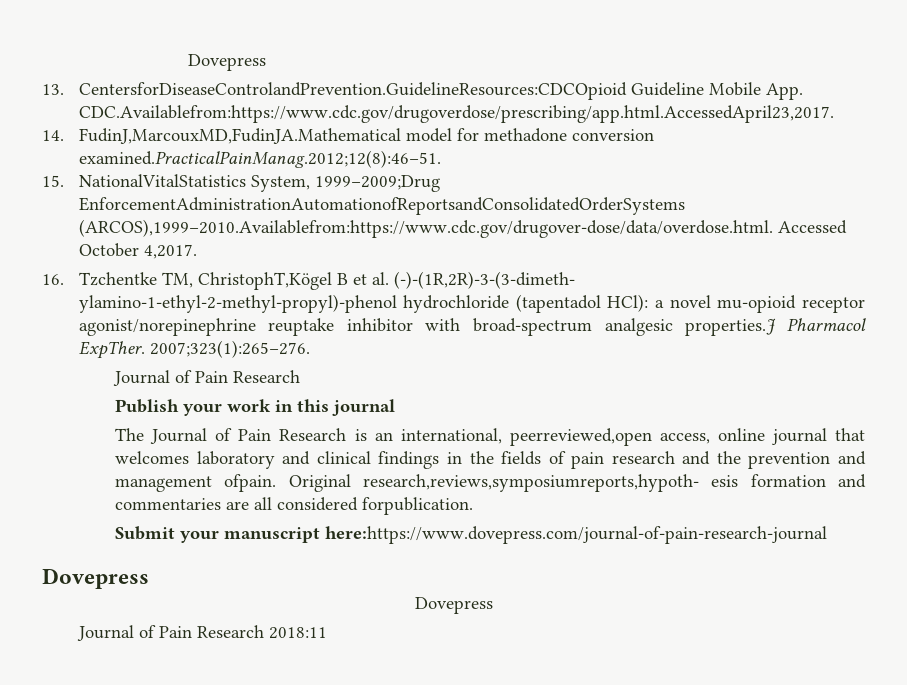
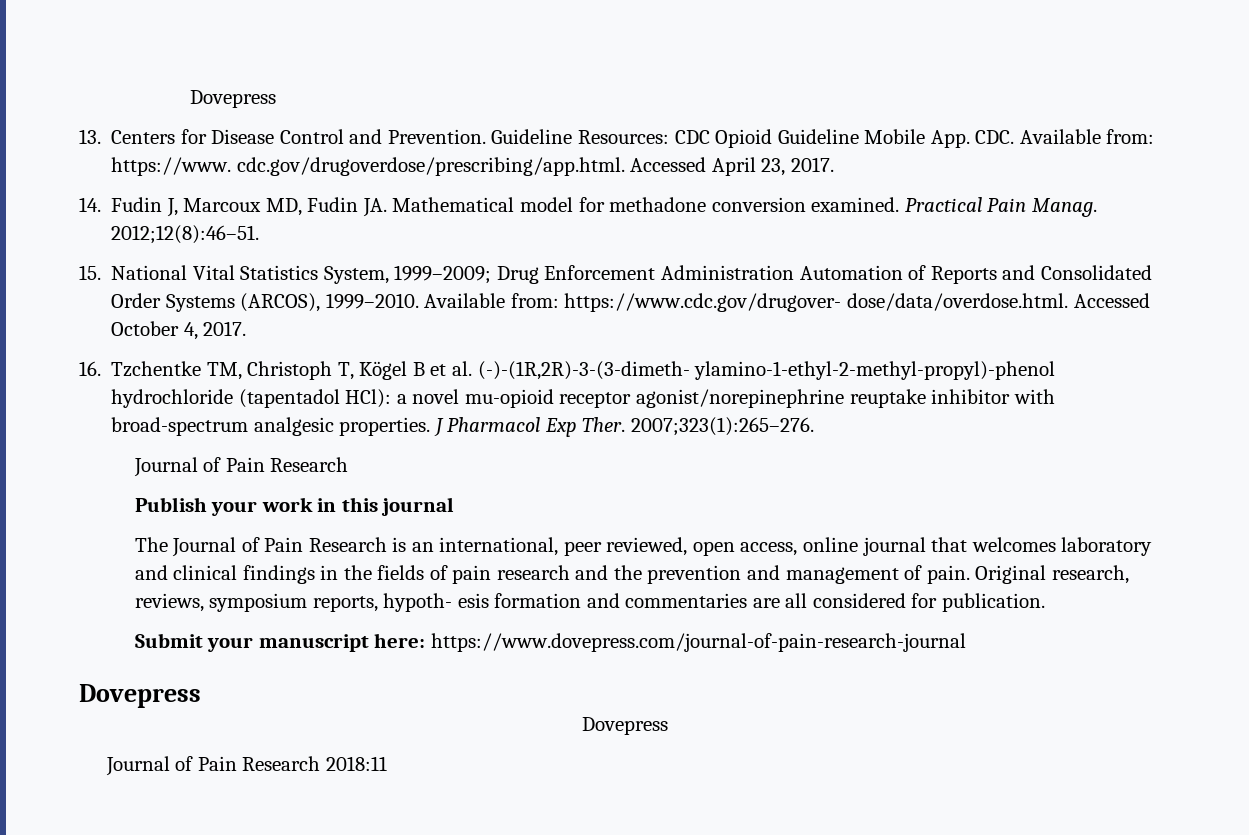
- 13. CentersforDiseaseControlandPrevention.GuidelineResources:CDCOpioid Guideline Mobile App. CDC.Availablefrom:https://www.cdc.gov/drugoverdose/prescribing/app.html.AccessedApril23,2017.
- 14. FudinJ,MarcouxMD,FudinJA.Mathematical model for methadone conversion examined.PracticalPainManag.2012;12(8):46–51.
- 15. NationalVitalStatistics System, 1999–2009;Drug EnforcementAdministrationAutomationofReportsandConsolidatedOrderSystems (ARCOS),1999–2010.Availablefrom:https://www.cdc.gov/drugover-dose/data/overdose.html. Accessed October 4,2017.
+ 13. Centers for Disease Control and Prevention. Guideline Resources: CDC Opioid Guideline Mobile App. CDC. Available from: https://www. cdc.gov/drugoverdose/prescribing/app.html. Accessed April 23, 2017.
+ 14. Fudin J, Marcoux MD, Fudin JA. Mathematical model for methadone conversion examined. Practical Pain Manag. 2012;12(8):46–51.
+ 15. National Vital Statistics System, 1999–2009; Drug Enforcement Administration Automation of Reports and Consolidated Order Systems (ARCOS), 1999–2010. Available from: https://www.cdc.gov/drugover- dose/data/overdose.html. Accessed October 4, 2017.
- 16. Tzchentke TM, ChristophT,Kögel B et al. (-)-(1R,2R)-3-(3-dimeth- ylamino-1-ethyl-2-methyl-propyl)-phenol hydrochloride (tapentadol HCl): a novel mu-opioid receptor agonist/norepinephrine reuptake inhibitor with broad-spectrum analgesic properties.J Pharmacol ExpTher.
+ 16. Tzchentke TM, Christoph T, Kögel B et al. (-)-(1R,2R)-3-(3-dimeth- ylamino-1-ethyl-2-methyl-propyl)-phenol hydrochloride (tapentadol HCl): a novel mu-opioid receptor agonist/norepinephrine reuptake inhibitor with broad-spectrum analgesic properties. J Pharmacol Exp Ther.
- The Journal of Pain Research is an international, peerreviewed,open access, online journal that welcomes laboratory and clinical findings in the fields of pain research and the prevention and management ofpain. Original research,reviews,symposiumreports,hypoth- esis formation and commentaries are all considered forpublication.
+ The Journal of Pain Research is an international, peer reviewed, open access, online journal that welcomes laboratory and clinical findings in the fields of pain research and the prevention and management of pain. Original research, reviews, symposium reports, hypoth- esis formation and commentaries are all considered for publication.
- Submit your manuscript here:https://www.dovepress.com/journal-of-pain-research-journal
+ Submit your manuscript here: https://www.dovepress.com/journal-of-pain-research-journal

